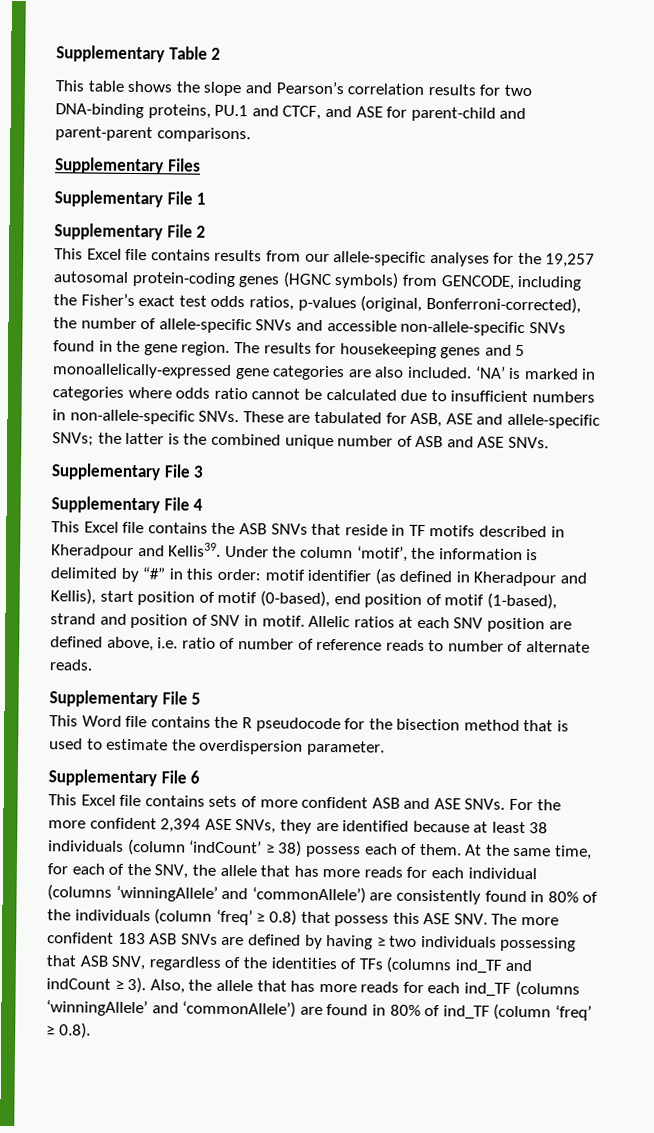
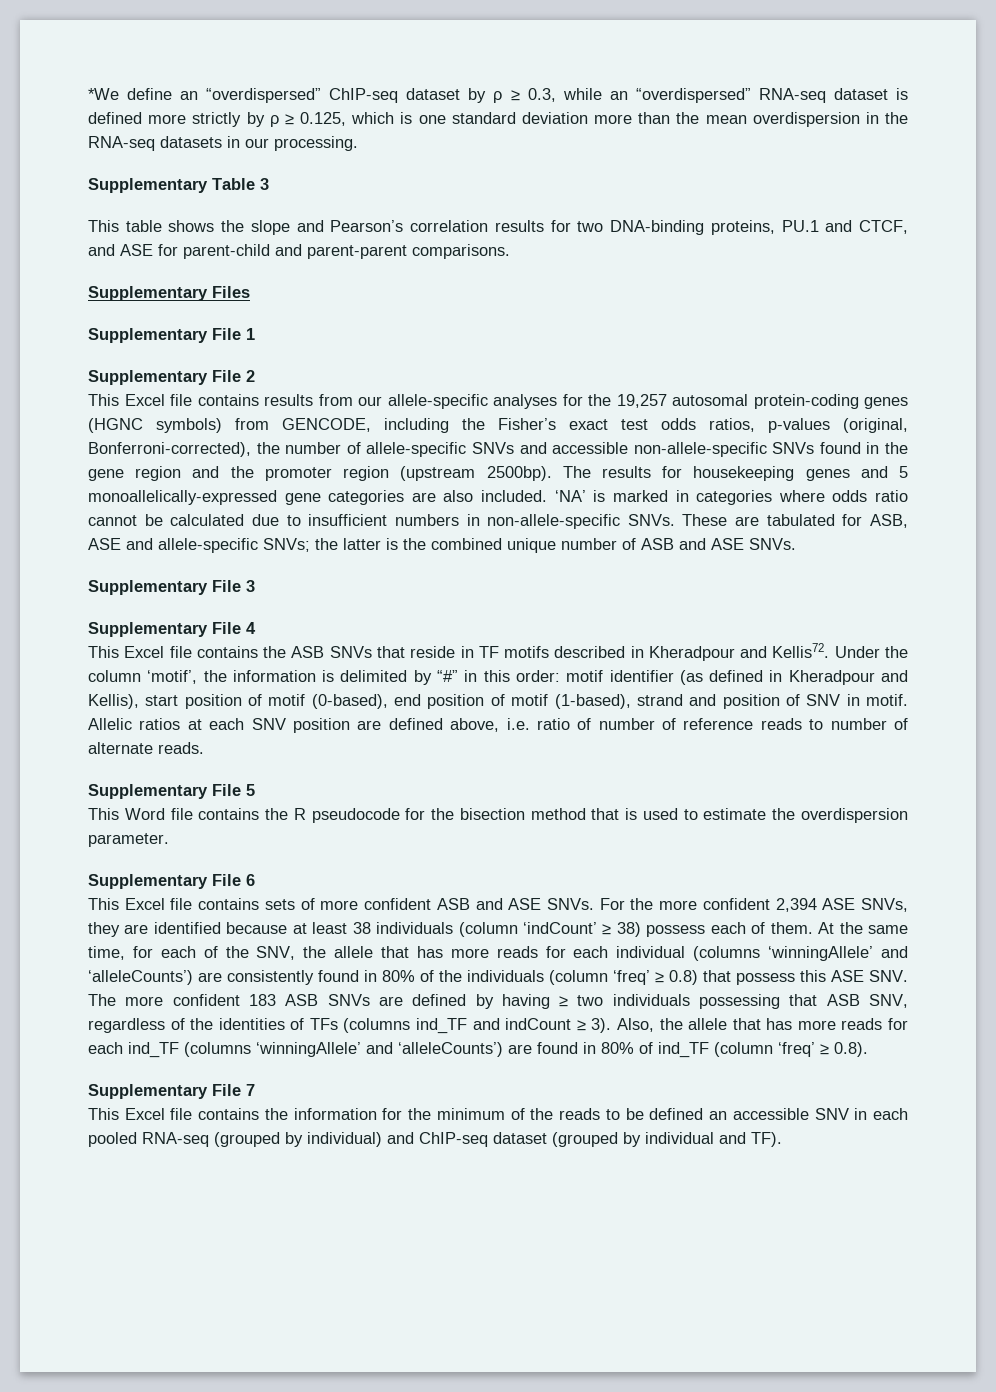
+ *We define an “overdispersed” ChIP-seq dataset by ρ ≥ 0.3, while an “overdispersed” RNA-seq dataset is defined more strictly by ρ ≥ 0.125, which is one standard deviation more than the mean overdispersion in the RNA-seq datasets in our processing.
- Supplementary Table 2
+ Supplementary Table 3
- This Excel file contains results from our allele-specific analyses for the 19,257 autosomal protein-coding genes (HGNC symbols) from GENCODE, including the Fisher’s exact test odds ratios, p-values (original, Bonferroni-corrected), the number of allele-specific SNVs and accessible non-allele-specific SNVs found in the gene region.
+ This Excel file contains results from our allele-specific analyses for the 19,257 autosomal protein-coding genes (HGNC symbols) from GENCODE, including the Fisher’s exact test odds ratios, p-values (original, Bonferroni-corrected), the number of allele-specific SNVs and accessible non-allele-specific SNVs found in the gene region and the promoter region (upstream 2500bp).
- This Excel file contains the ASB SNVs that reside in TF motifs described in Kheradpour and Kellis39.
+ This Excel file contains the ASB SNVs that reside in TF motifs described in Kheradpour and Kellis72.
- At the same time, for each of the SNV, the allele that has more reads for each individual (columns ‘winningAllele’ and ‘commonAllele’) are consistently found in 80% of the individuals (column ‘freq’ ≥ 0.8) that possess this ASE SNV. The more confident 183 ASB SNVs are defined by having ≥ two individuals possessing that ASB SNV, regardless of the identities of TFs (columns ind_TF and indCount ≥ 3).
+ At the same time, for each of the SNV, the allele that has more reads for each individual (columns ‘winningAllele’ and ‘alleleCounts’) are consistently found in 80% of the individuals (column ‘freq’ ≥ 0.8) that possess this ASE SNV. The more confident 183 ASB SNVs are defined by having ≥ two individuals possessing that ASB SNV, regardless of the identities of TFs (columns ind_TF and indCount ≥ 3).
- Also, the allele that has more reads for each ind_TF (columns ‘winningAllele’ and ‘commonAllele’) are found in 80% of ind_TF (column ‘freq’ ≥ 0.8).
+ Also, the allele that has more reads for each ind_TF (columns ‘winningAllele’ and ‘alleleCounts’) are found in 80% of ind_TF (column ‘freq’ ≥ 0.8).
+ Supplementary File 7
+ This Excel file contains the information for the minimum of the reads to be defined an accessible SNV in each pooled RNA-seq (grouped by individual) and ChIP-seq dataset (grouped by individual and TF).

